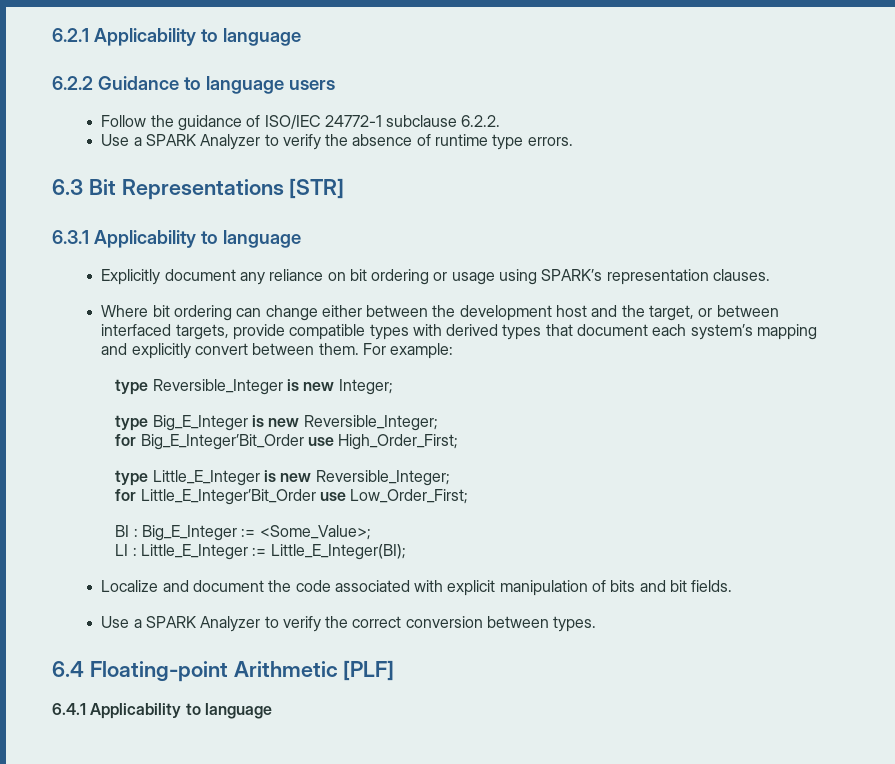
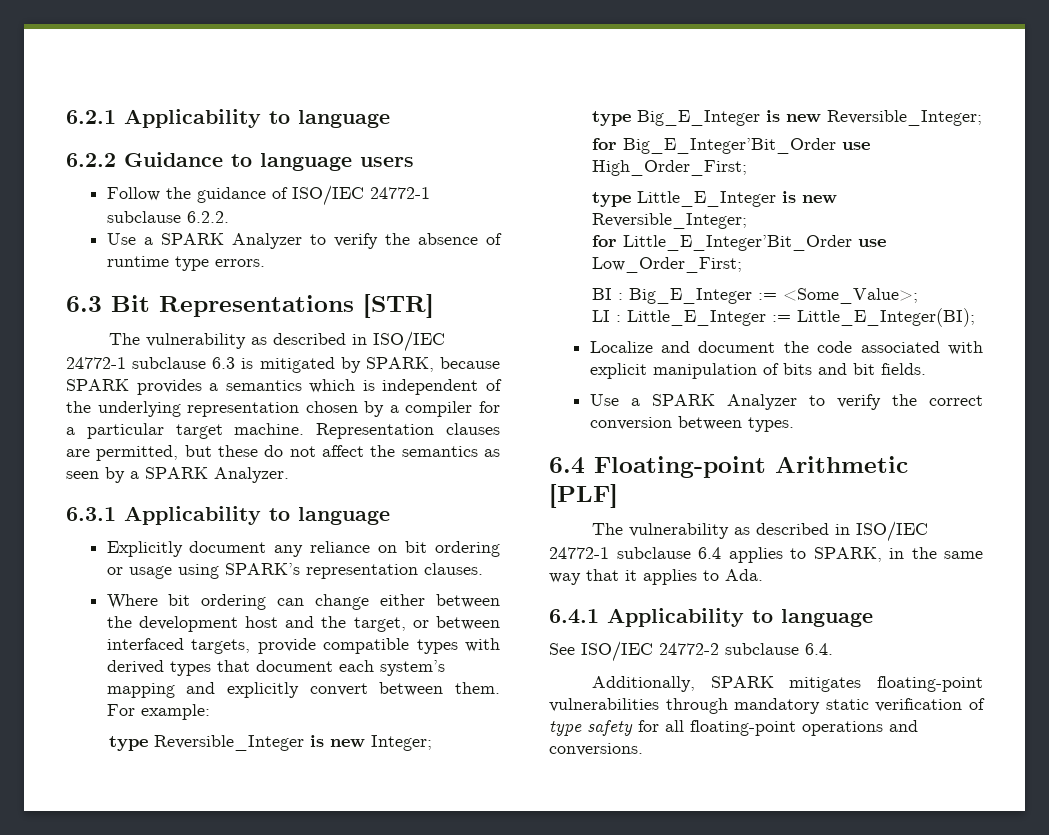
+ The vulnerability as described in ISO/IEC 24772-1 subclause 6.3 is mitigated by SPARK, because SPARK provides a semantics which is independent of the underlying representation chosen by a compiler for a particular target machine. Representation clauses are permitted, but these do not affect the semantics as seen by a SPARK Analyzer.
+ The vulnerability as described in ISO/IEC 24772-1 subclause 6.4 applies to SPARK, in the same way that it applies to Ada.
  6.4.1 Applicability to language
+ See ISO/IEC 24772-2 subclause 6.4.
+ Additionally, SPARK mitigates floating-point vulnerabilities through mandatory static verification of type safety for all floating-point operations and conversions.

